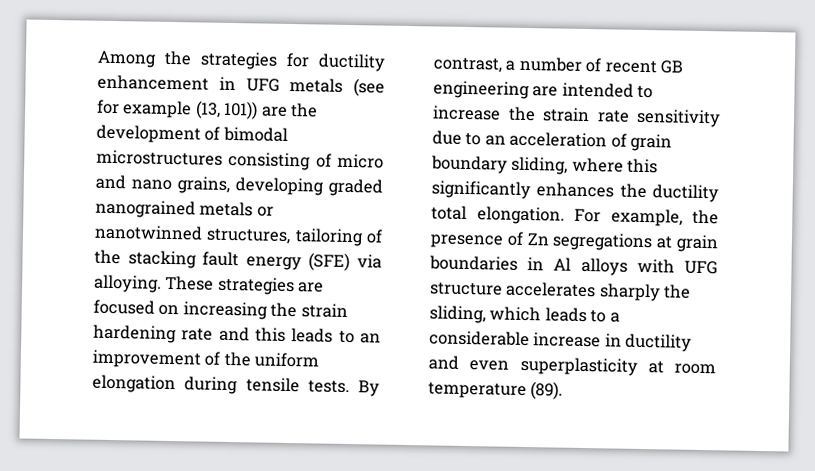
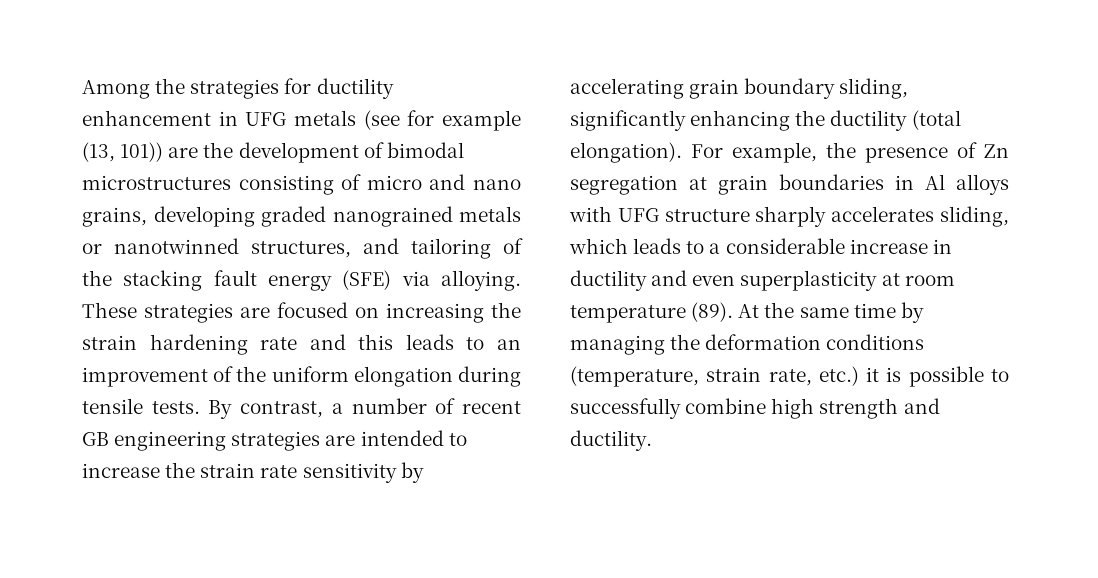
- Among the strategies for ductility enhancement in UFG metals (see for example (13, 101)) are the development of bimodal microstructures consisting of micro and nano grains, developing graded nanograined metals or nanotwinned structures, tailoring of the stacking fault energy (SFE) via alloying.
+ Among the strategies for ductility enhancement in UFG metals (see for example (13, 101)) are the development of bimodal microstructures consisting of micro and nano grains, developing graded nanograined metals or nanotwinned structures, and tailoring of the stacking fault energy (SFE) via alloying.
- By contrast, a number of recent GB engineering are intended to increase the strain rate sensitivity due to an acceleration of grain boundary sliding, where this significantly enhances the ductility total elongation.
+ By contrast, a number of recent GB engineering strategies are intended to increase the strain rate sensitivity by accelerating grain boundary sliding, significantly enhancing the ductility (total elongation).
- For example, the presence of Zn segregations at grain boundaries in Al alloys with UFG structure accelerates sharply the sliding, which leads to a considerable increase in ductility and even superplasticity at room temperature (89).
+ For example, the presence of Zn segregation at grain boundaries in Al alloys with UFG structure sharply accelerates sliding, which leads to a considerable increase in ductility and even superplasticity at room temperature (89).
+ At the same time by managing the deformation conditions (temperature, strain rate, etc.) it is possible to successfully combine high strength and ductility.

